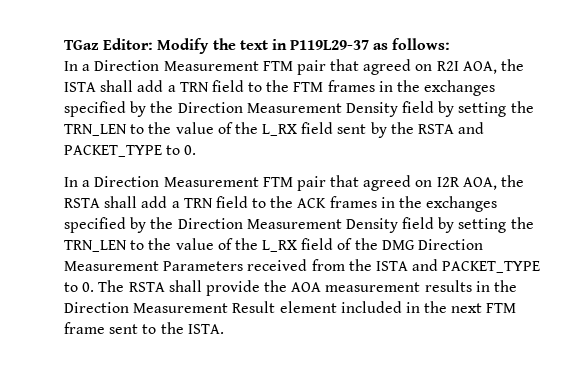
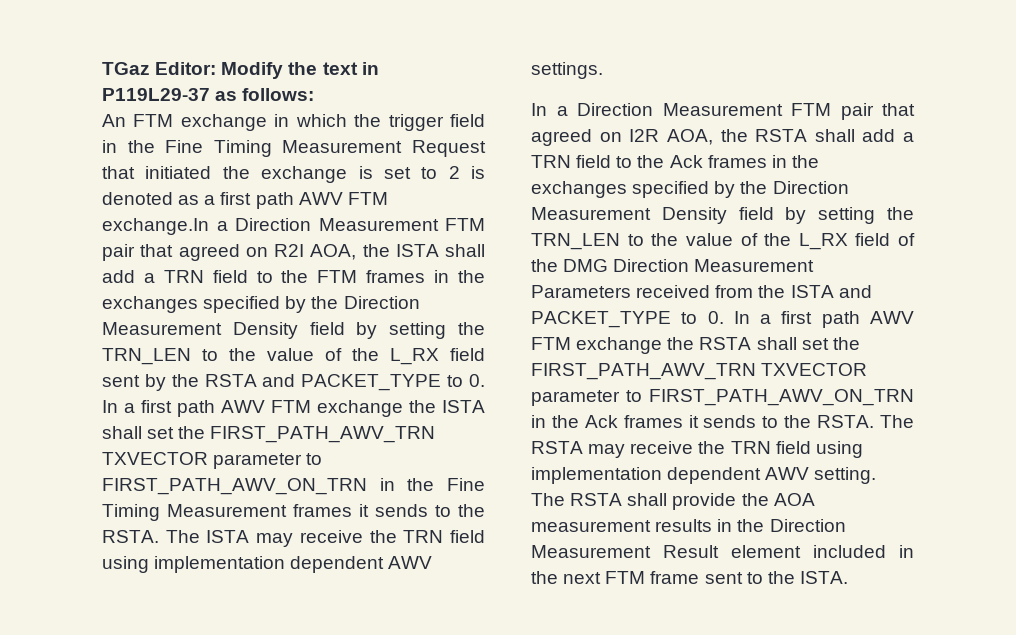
- In a Direction Measurement FTM pair that agreed on R2I AOA, the ISTA shall add a TRN field to the FTM frames in the exchanges specified by the Direction Measurement Density field by setting the TRN_LEN to the value of the L_RX field sent by the RSTA and PACKET_TYPE to 0.
+ An FTM exchange in which the trigger field in the Fine Timing Measurement Request that initiated the exchange is set to 2 is denoted as a first path AWV FTM exchange.In a Direction Measurement FTM pair that agreed on R2I AOA, the ISTA shall add a TRN field to the FTM frames in the exchanges specified by the Direction Measurement Density field by setting the TRN_LEN to the value of the L_RX field sent by the RSTA and PACKET_TYPE to 0. In a first path AWV FTM exchange the ISTA shall set the FIRST_PATH_AWV_TRN TXVECTOR parameter to FIRST_PATH_AWV_ON_TRN in the Fine Timing Measurement frames it sends to the RSTA. The ISTA may receive the TRN field using implementation dependent AWV settings.
- In a Direction Measurement FTM pair that agreed on I2R AOA, the RSTA shall add a TRN field to the ACK frames in the exchanges specified by the Direction Measurement Density field by setting the TRN_LEN to the value of the L_RX field of the DMG Direction Measurement Parameters received from the ISTA and PACKET_TYPE to 0. The RSTA shall provide the AOA measurement results in the Direction Measurement Result element included in the next FTM frame sent to the ISTA.
+ In a Direction Measurement FTM pair that agreed on I2R AOA, the RSTA shall add a TRN field to the Ack frames in the exchanges specified by the Direction Measurement Density field by setting the TRN_LEN to the value of the L_RX field of the DMG Direction Measurement Parameters received from the ISTA and PACKET_TYPE to 0. In a first path AWV FTM exchange the RSTA shall set the FIRST_PATH_AWV_TRN TXVECTOR parameter to FIRST_PATH_AWV_ON_TRN in the Ack frames it sends to the RSTA. The RSTA may receive the TRN field using implementation dependent AWV setting. The RSTA shall provide the AOA measurement results in the Direction Measurement Result element included in the next FTM frame sent to the ISTA.

